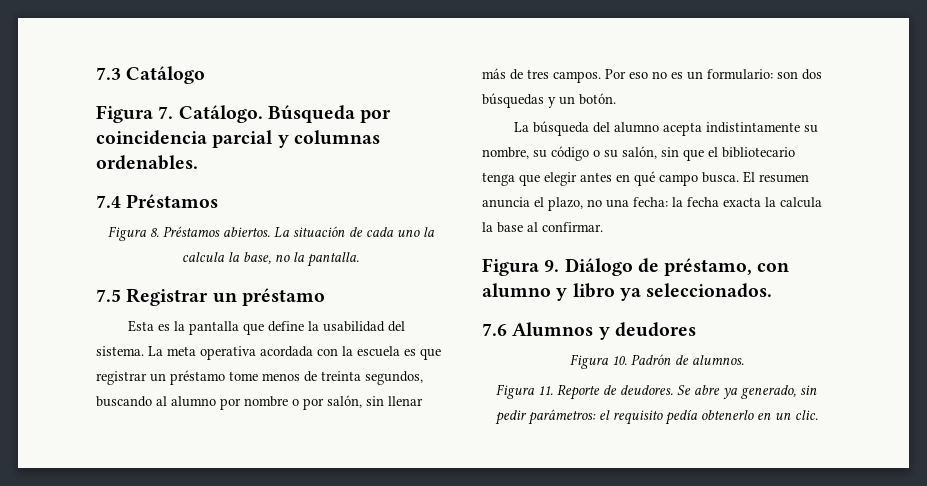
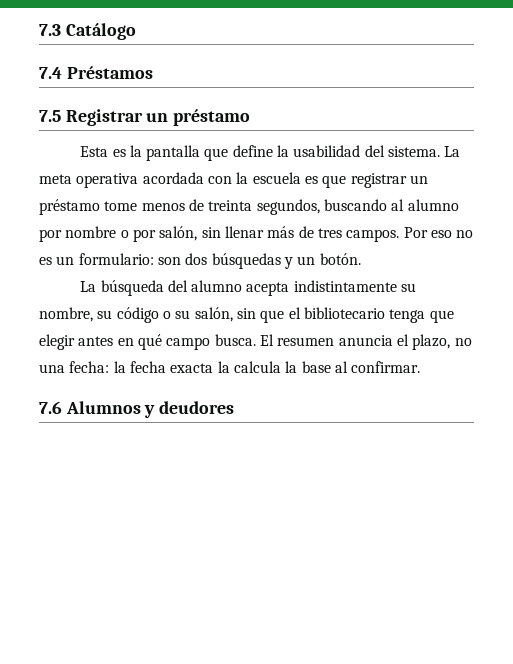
- Figura 7. Catálogo. Búsqueda por coincidencia parcial y columnas ordenables.
  7.4 Préstamos
- Figura 8. Préstamos abiertos. La situación de cada uno la calcula la base, no la pantalla.
- Figura 9. Diálogo de préstamo, con alumno y libro ya seleccionados.
  7.6 Alumnos y deudores
- Figura 10. Padrón de alumnos.
- Figura 11. Reporte de deudores. Se abre ya generado, sin pedir parámetros: el requisito pedía obtenerlo en un clic.

